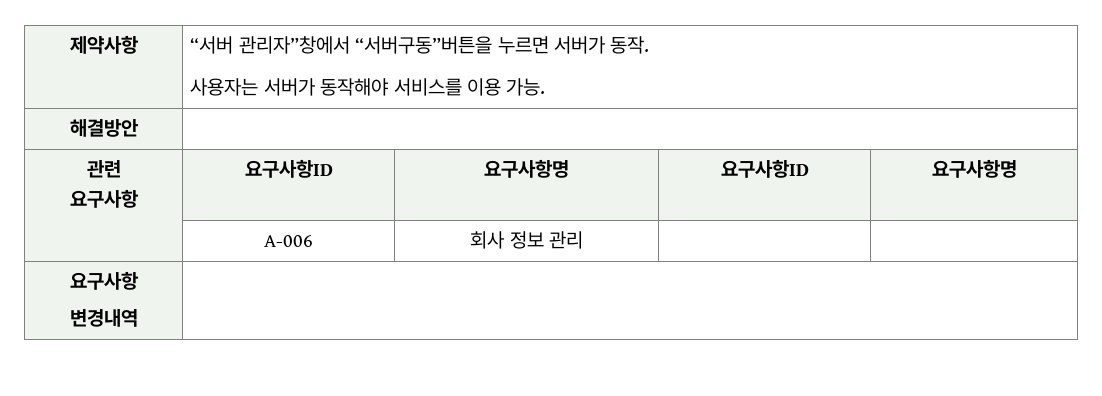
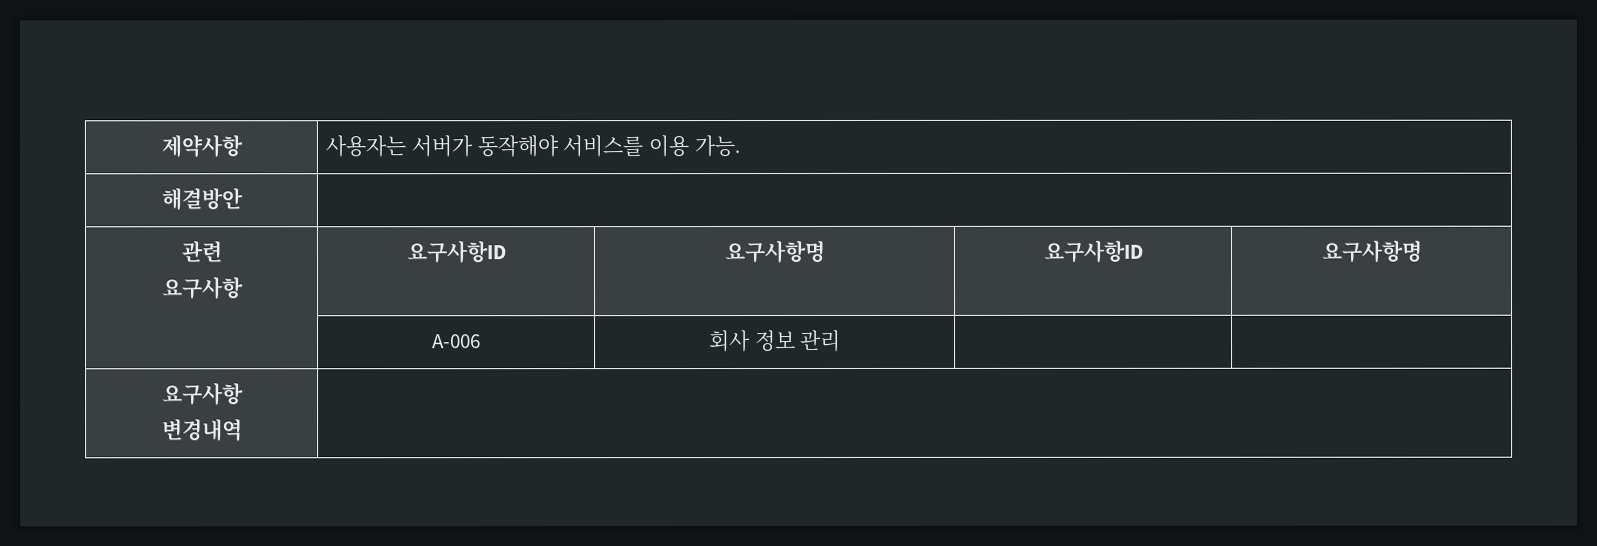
- 제약사항 | “서버 관리자”창에서 “서버구동”버튼을 누르면 서버가 동작.
- 사용자는 서버가 동작해야 서비스를 이용 가능.
+ 제약사항 | 사용자는 서버가 동작해야 서비스를 이용 가능.

